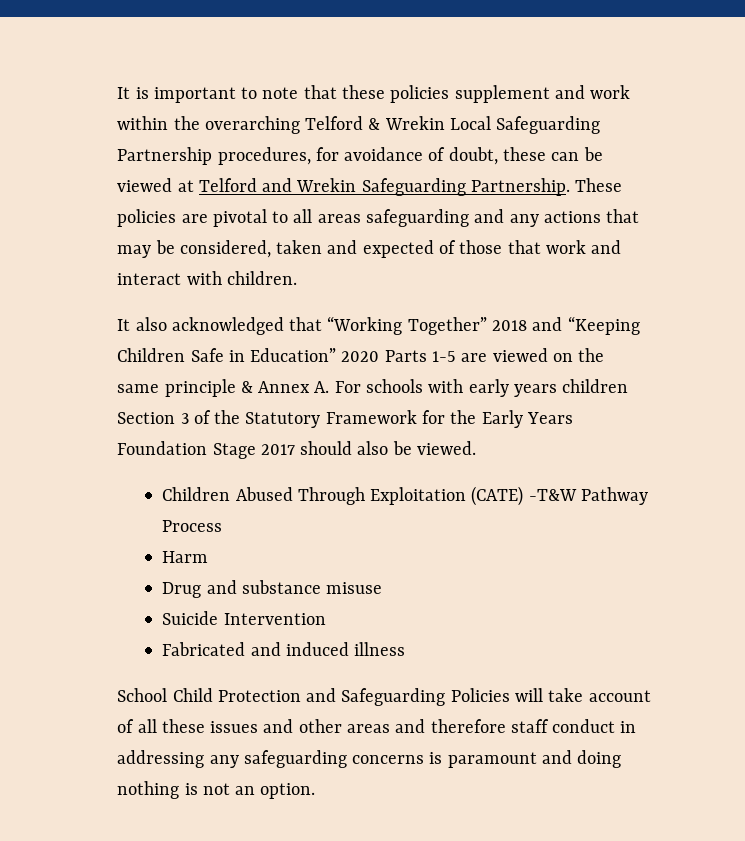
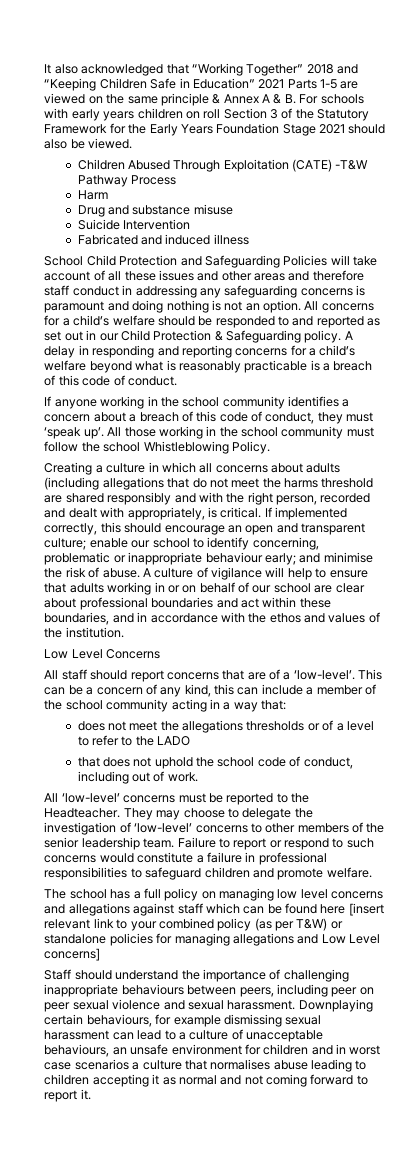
- It is important to note that these policies supplement and work within the overarching Telford & Wrekin Local Safeguarding Partnership procedures, for avoidance of doubt, these can be viewed at Telford and Wrekin Safeguarding Partnership. These policies are pivotal to all areas safeguarding and any actions that may be considered, taken and expected of those that work and interact with children.
- It also acknowledged that “Working Together” 2018 and “Keeping Children Safe in Education” 2020 Parts 1-5 are viewed on the same principle & Annex A. For schools with early years children Section 3 of the Statutory Framework for the Early Years Foundation Stage 2017 should also be viewed.
+ It also acknowledged that “Working Together” 2018 and “Keeping Children Safe in Education” 2021 Parts 1-5 are viewed on the same principle & Annex A & B. For schools with early years children on roll Section 3 of the Statutory Framework for the Early Years Foundation Stage 2021 should also be viewed.
+ All concerns for a child’s welfare should be responded to and reported as set out in our Child Protection & Safeguarding policy. A delay in responding and reporting concerns for a child’s welfare beyond what is reasonably practicable is a breach of this code of conduct.
+ If anyone working in the school community identifies a concern about a breach of this code of conduct, they must ‘speak up’. All those working in the school community must follow the school Whistleblowing Policy.
+ Creating a culture in which all concerns about adults (including allegations that do not meet the harms threshold are shared responsibly and with the right person, recorded and dealt with appropriately, is critical. If implemented correctly, this should encourage an open and transparent culture; enable our school to identify concerning, problematic or inappropriate behaviour early; and minimise the risk of abuse. A culture of vigilance will help to ensure that adults working in or on behalf of our school are clear about professional boundaries and act within these boundaries, and in accordance with the ethos and values of the institution.
+ Low Level Concerns
+ All staff should report concerns that are of a ‘low-level’. This can be a concern of any kind, this can include a member of the school community acting in a way that:
+ does not meet the allegations thresholds or of a level to refer to the LADO
+ that does not uphold the school code of conduct, including out of work.
+ All ‘low-level’ concerns must be reported to the Headteacher. They may choose to delegate the investigation of ‘low-level’ concerns to other members of the senior leadership team. Failure to report or respond to such concerns would constitute a failure in professional responsibilities to safeguard children and promote welfare.
+ The school has a full policy on managing low level concerns and allegations against staff which can be found here [insert relevant link to your combined policy (as per T&W) or standalone policies for managing allegations and Low Level concerns]
+ Staff should understand the importance of challenging inappropriate behaviours between peers, including peer on peer sexual violence and sexual harassment. Downplaying certain behaviours, for example dismissing sexual harassment can lead to a culture of unacceptable behaviours, an unsafe environment for children and in worst case scenarios a culture that normalises abuse leading to children accepting it as normal and not coming forward to report it.

